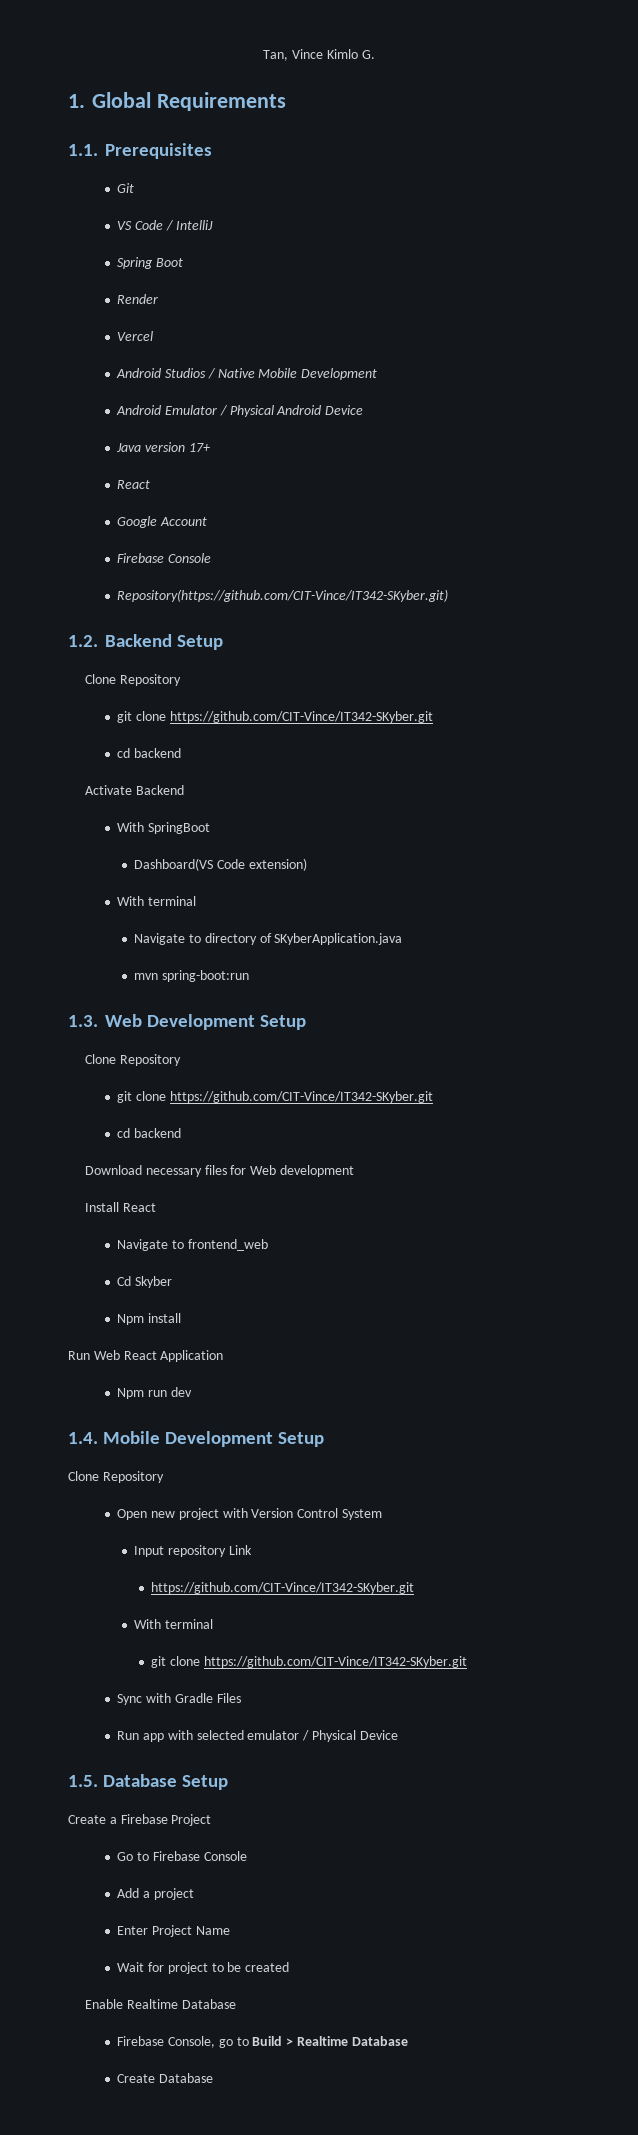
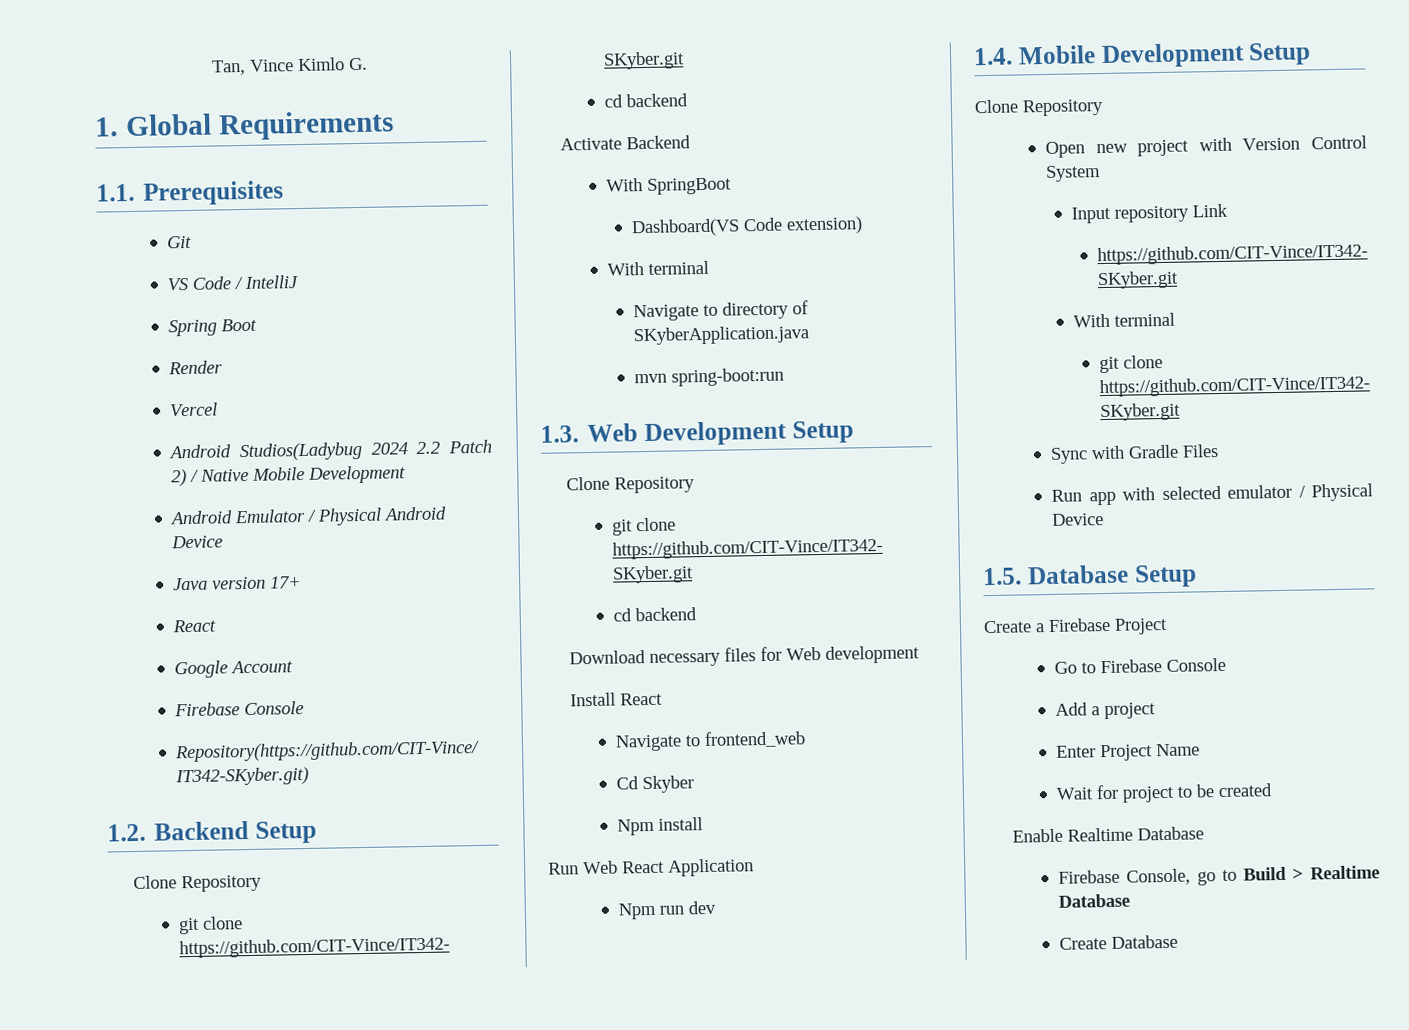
- Android Studios / Native Mobile Development
+ Android Studios(Ladybug 2024 2.2 Patch 2) / Native Mobile Development

